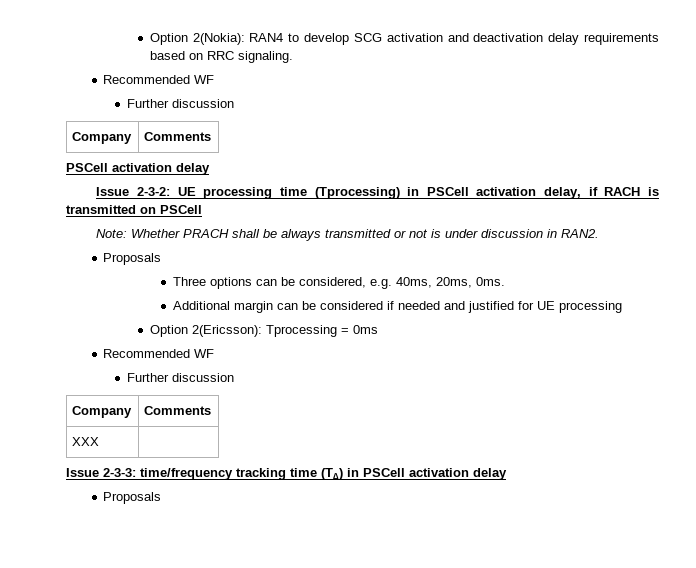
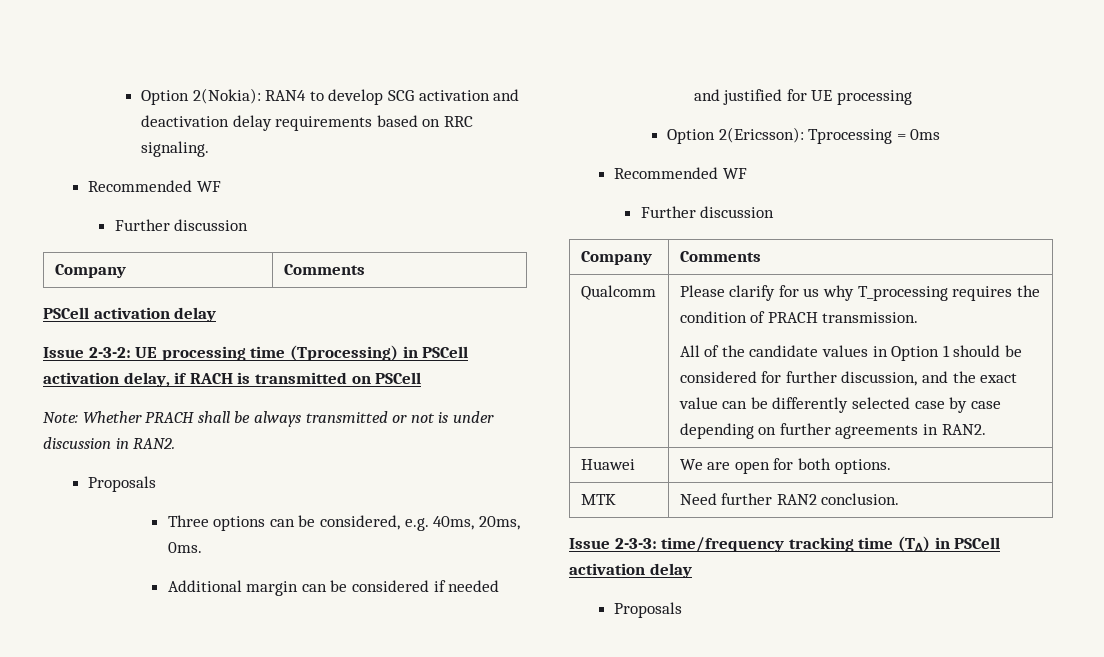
- XXX
+ Qualcomm | Please clarify for us why T_processing requires the condition of PRACH transmission.
+ All of the candidate values in Option 1 should be considered for further discussion, and the exact value can be differently selected case by case depending on further agreements in RAN2.
+ Huawei | We are open for both options.
+ MTK | Need further RAN2 conclusion.

